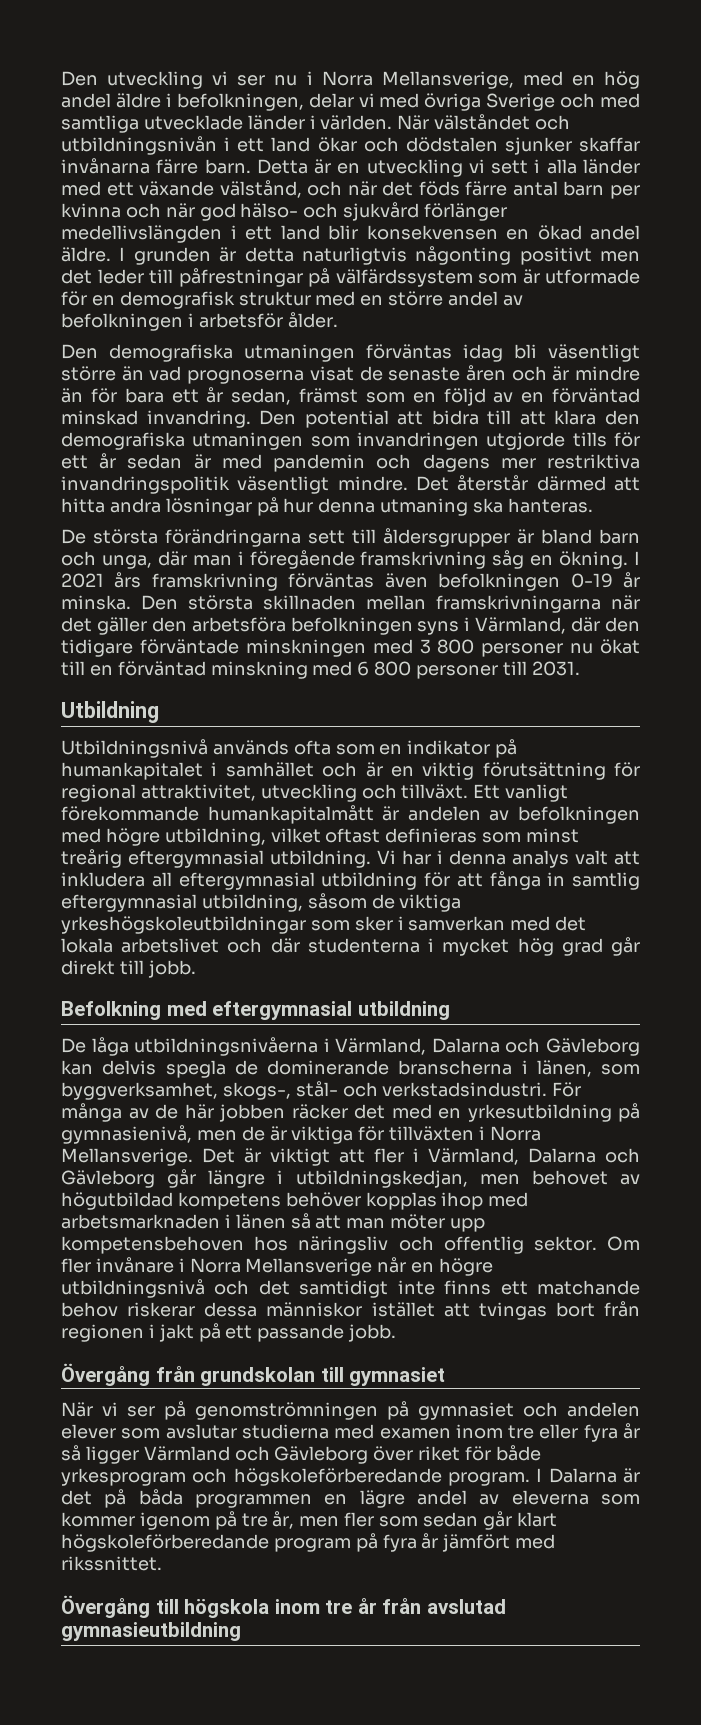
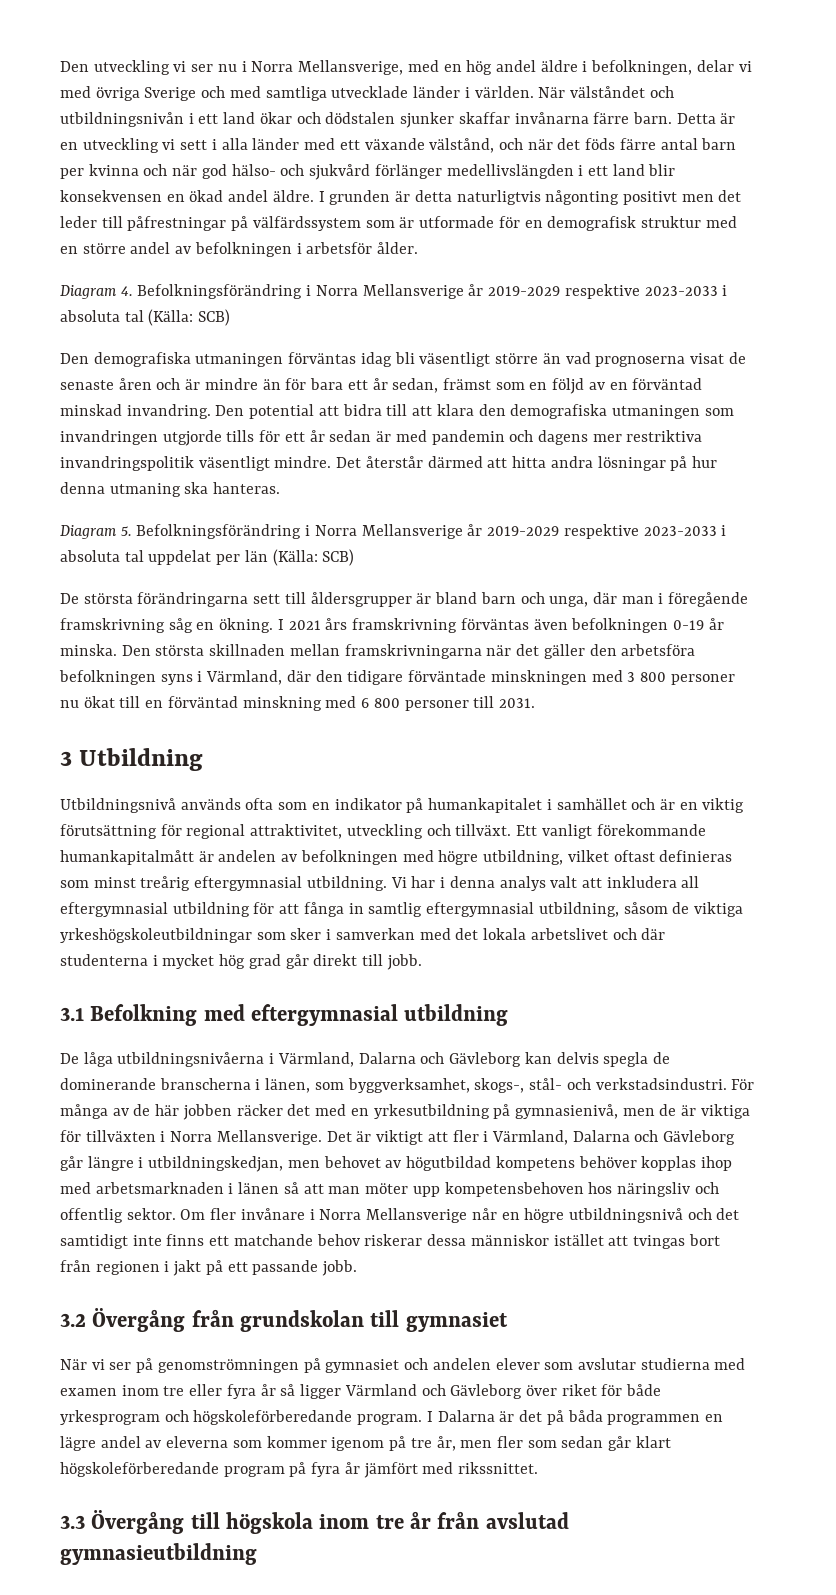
+ Diagram 4. Befolkningsförändring i Norra Mellansverige år 2019-2029 respektive 2023-2033 i absoluta tal (Källa: SCB)
+ Diagram 5. Befolkningsförändring i Norra Mellansverige år 2019-2029 respektive 2023-2033 i absoluta tal uppdelat per län (Källa: SCB)
- Utbildning
+ 3 Utbildning
- Befolkning med eftergymnasial utbildning
+ 3.1 Befolkning med eftergymnasial utbildning
- Övergång från grundskolan till gymnasiet
+ 3.2 Övergång från grundskolan till gymnasiet
- Övergång till högskola inom tre år från avslutad gymnasieutbildning
+ 3.3 Övergång till högskola inom tre år från avslutad gymnasieutbildning

